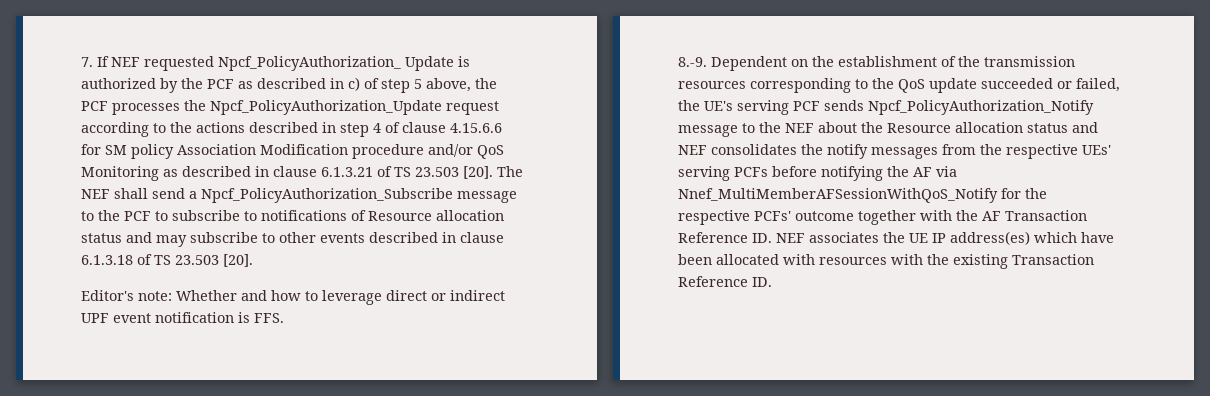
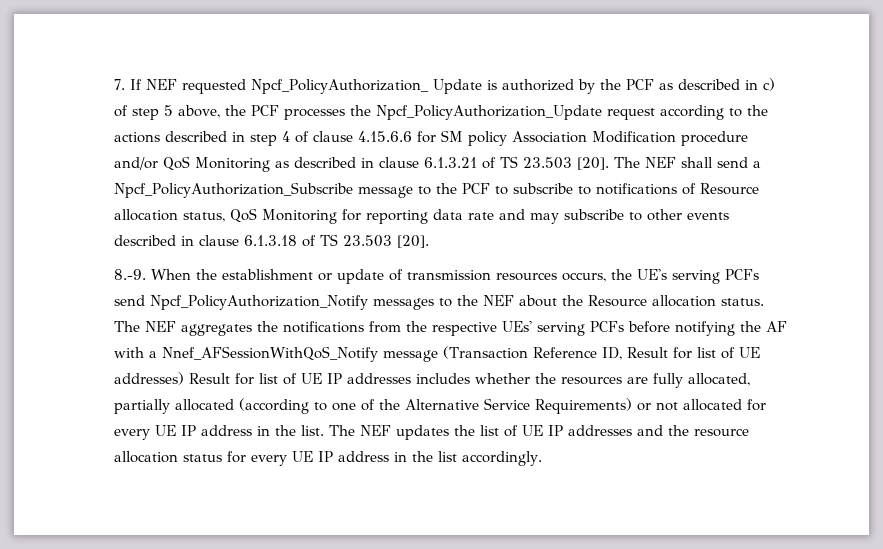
- The NEF shall send a Npcf_PolicyAuthorization_Subscribe message to the PCF to subscribe to notifications of Resource allocation status and may subscribe to other events described in clause 6.1.3.18 of TS 23.503 [20].
+ The NEF shall send a Npcf_PolicyAuthorization_Subscribe message to the PCF to subscribe to notifications of Resource allocation status, QoS Monitoring for reporting data rate and may subscribe to other events described in clause 6.1.3.18 of TS 23.503 [20].
- Editor's note: Whether and how to leverage direct or indirect UPF event notification is FFS.
- 8.-9. Dependent on the establishment of the transmission resources corresponding to the QoS update succeeded or failed, the UE's serving PCF sends Npcf_PolicyAuthorization_Notify message to the NEF about the Resource allocation status and NEF consolidates the notify messages from the respective UEs' serving PCFs before notifying the AF via Nnef_MultiMemberAFSessionWithQoS_Notify for the respective PCFs' outcome together with the AF Transaction Reference ID. NEF associates the UE IP address(es) which have been allocated with resources with the existing Transaction Reference ID.
+ 8.-9. When the establishment or update of transmission resources occurs, the UE's serving PCFs send Npcf_PolicyAuthorization_Notify messages to the NEF about the Resource allocation status. The NEF aggregates the notifications from the respective UEs' serving PCFs before notifying the AF with a Nnef_AFSessionWithQoS_Notify message (Transaction Reference ID, Result for list of UE addresses) Result for list of UE IP addresses includes whether the resources are fully allocated, partially allocated (according to one of the Alternative Service Requirements) or not allocated for every UE IP address in the list. The NEF updates the list of UE IP addresses and the resource allocation status for every UE IP address in the list accordingly.

